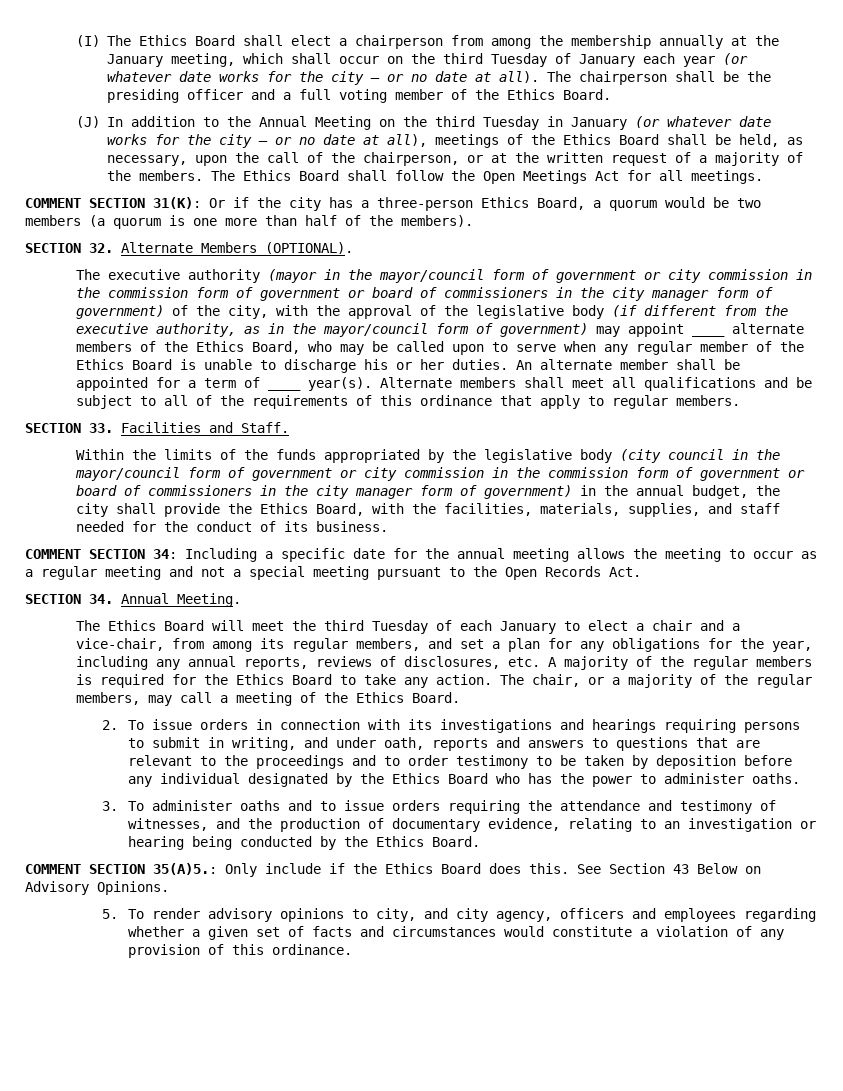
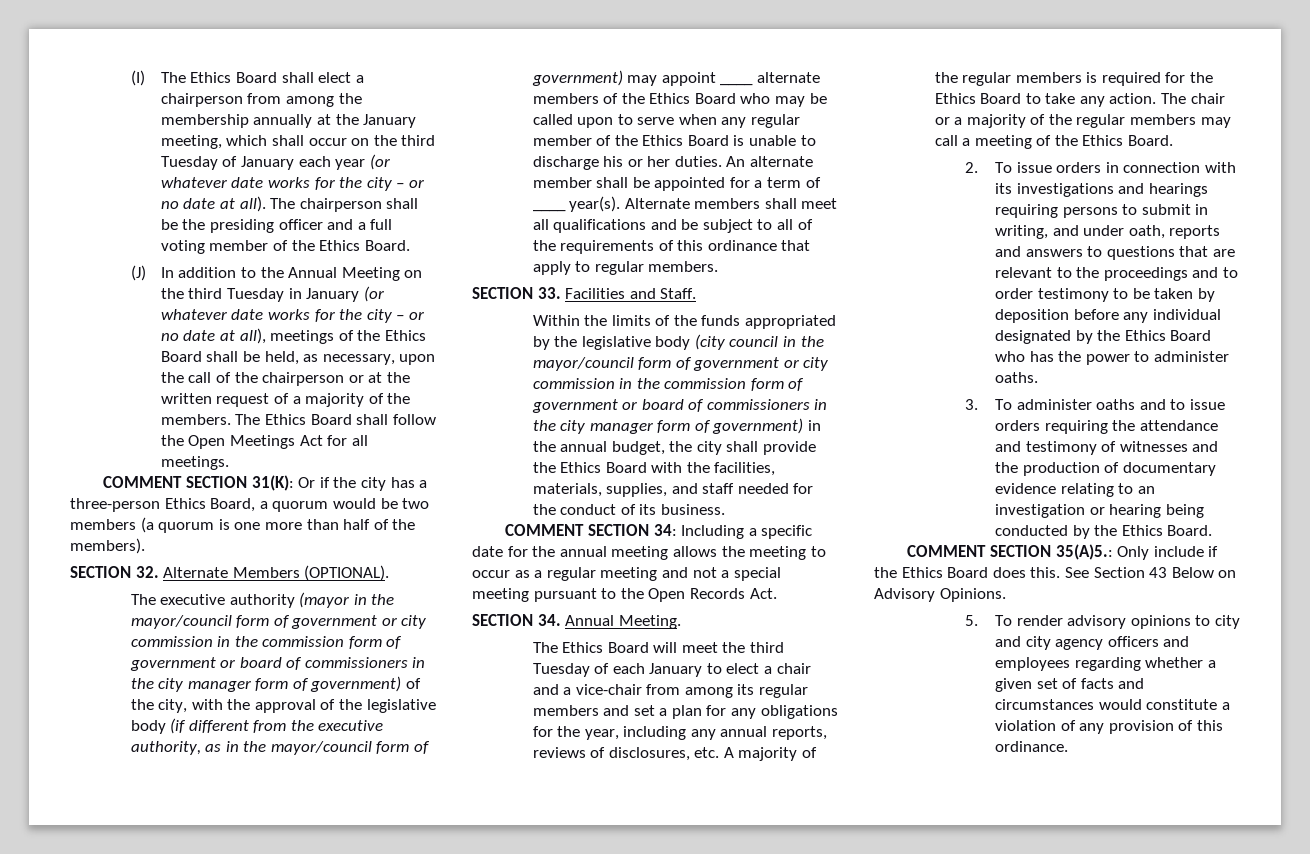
- (J) In addition to the Annual Meeting on the third Tuesday in January (or whatever date works for the city – or no date at all), meetings of the Ethics Board shall be held, as necessary, upon the call of the chairperson, or at the written request of a majority of the members.
+ (J) In addition to the Annual Meeting on the third Tuesday in January (or whatever date works for the city – or no date at all), meetings of the Ethics Board shall be held, as necessary, upon the call of the chairperson or at the written request of a majority of the members.
- The executive authority (mayor in the mayor/council form of government or city commission in the commission form of government or board of commissioners in the city manager form of government) of the city, with the approval of the legislative body (if different from the executive authority, as in the mayor/council form of government) may appoint ____ alternate members of the Ethics Board, who may be called upon to serve when any regular member of the Ethics Board is unable to discharge his or her duties.
+ The executive authority (mayor in the mayor/council form of government or city commission in the commission form of government or board of commissioners in the city manager form of government) of the city, with the approval of the legislative body (if different from the executive authority, as in the mayor/council form of government) may appoint ____ alternate members of the Ethics Board who may be called upon to serve when any regular member of the Ethics Board is unable to discharge his or her duties.
- Within the limits of the funds appropriated by the legislative body (city council in the mayor/council form of government or city commission in the commission form of government or board of commissioners in the city manager form of government) in the annual budget, the city shall provide the Ethics Board, with the facilities, materials, supplies, and staff needed for the conduct of its business.
+ Within the limits of the funds appropriated by the legislative body (city council in the mayor/council form of government or city commission in the commission form of government or board of commissioners in the city manager form of government) in the annual budget, the city shall provide the Ethics Board with the facilities, materials, supplies, and staff needed for the conduct of its business.
- The Ethics Board will meet the third Tuesday of each January to elect a chair and a vice-chair, from among its regular members, and set a plan for any obligations for the year, including any annual reports, reviews of disclosures, etc. A majority of the regular members is required for the Ethics Board to take any action.
+ The Ethics Board will meet the third Tuesday of each January to elect a chair and a vice-chair from among its regular members and set a plan for any obligations for the year, including any annual reports, reviews of disclosures, etc. A majority of the regular members is required for the Ethics Board to take any action.
- The chair, or a majority of the regular members, may call a meeting of the Ethics Board.
+ The chair or a majority of the regular members may call a meeting of the Ethics Board.
- 3. To administer oaths and to issue orders requiring the attendance and testimony of witnesses, and the production of documentary evidence, relating to an investigation or hearing being conducted by the Ethics Board.
+ 3. To administer oaths and to issue orders requiring the attendance and testimony of witnesses and the production of documentary evidence relating to an investigation or hearing being conducted by the Ethics Board.
- 5. To render advisory opinions to city, and city agency, officers and employees regarding whether a given set of facts and circumstances would constitute a violation of any provision of this ordinance.
+ 5. To render advisory opinions to city and city agency officers and employees regarding whether a given set of facts and circumstances would constitute a violation of any provision of this ordinance.

